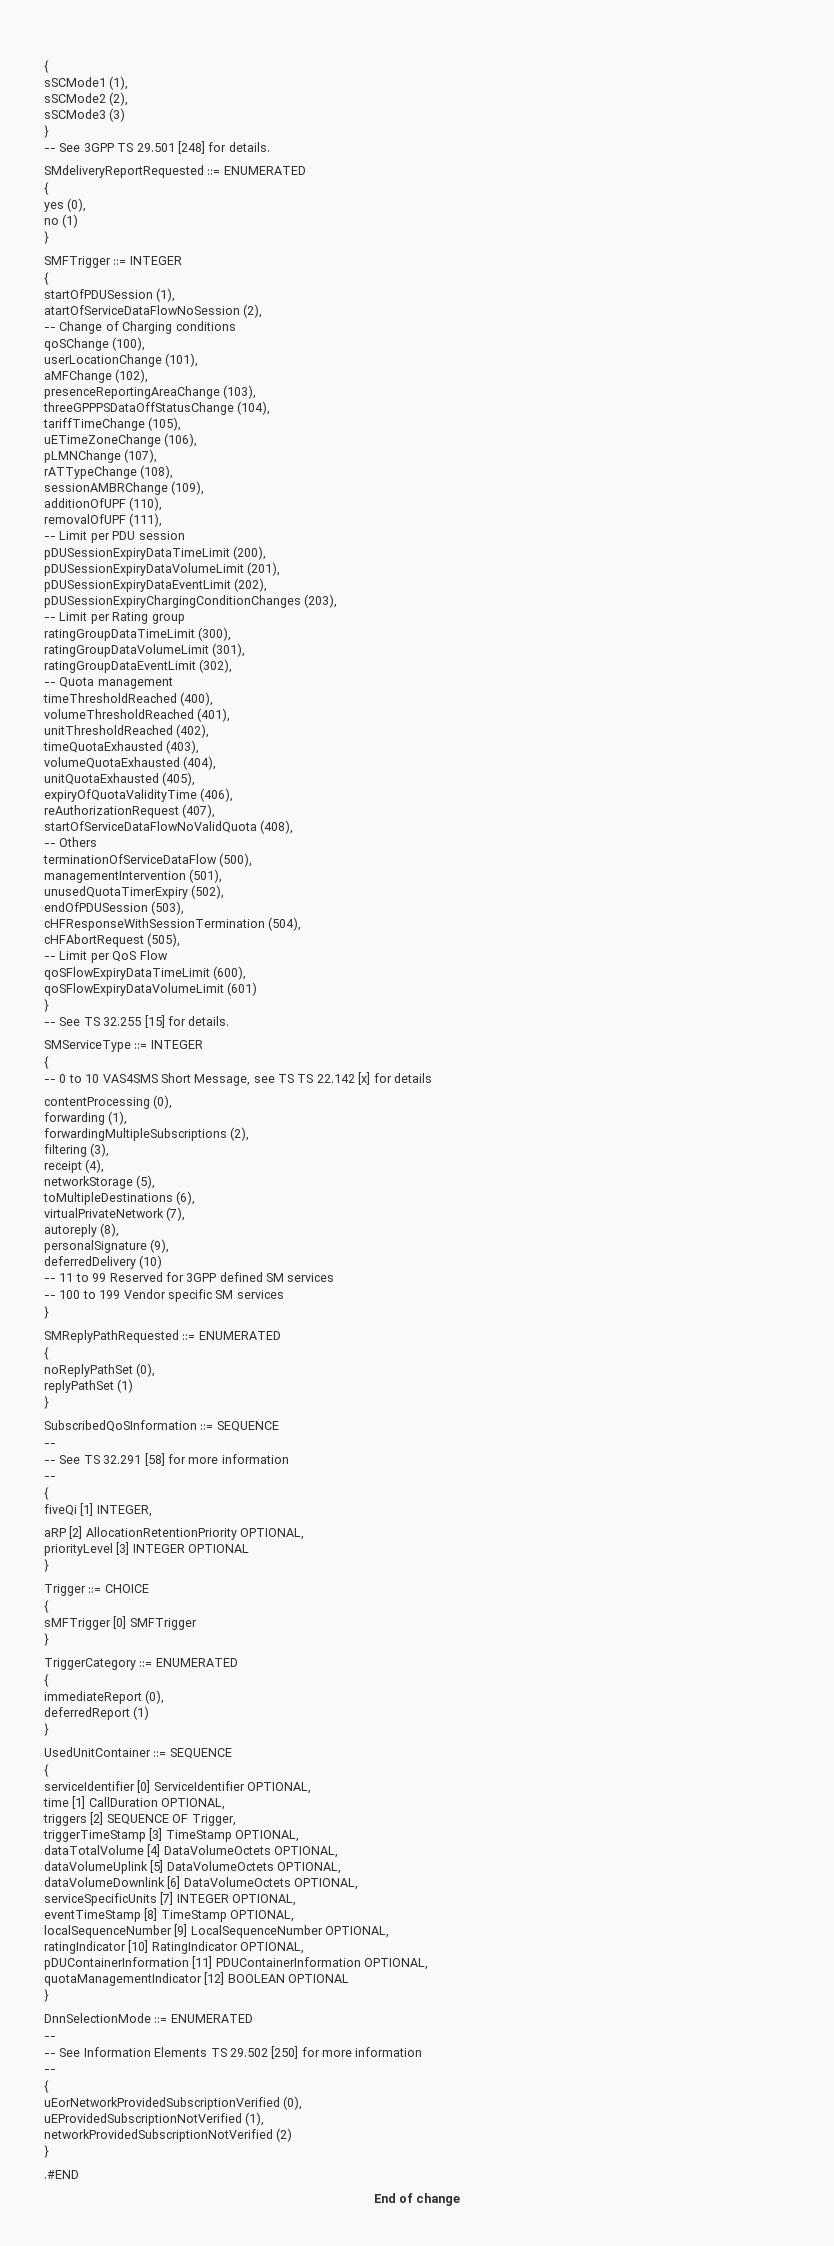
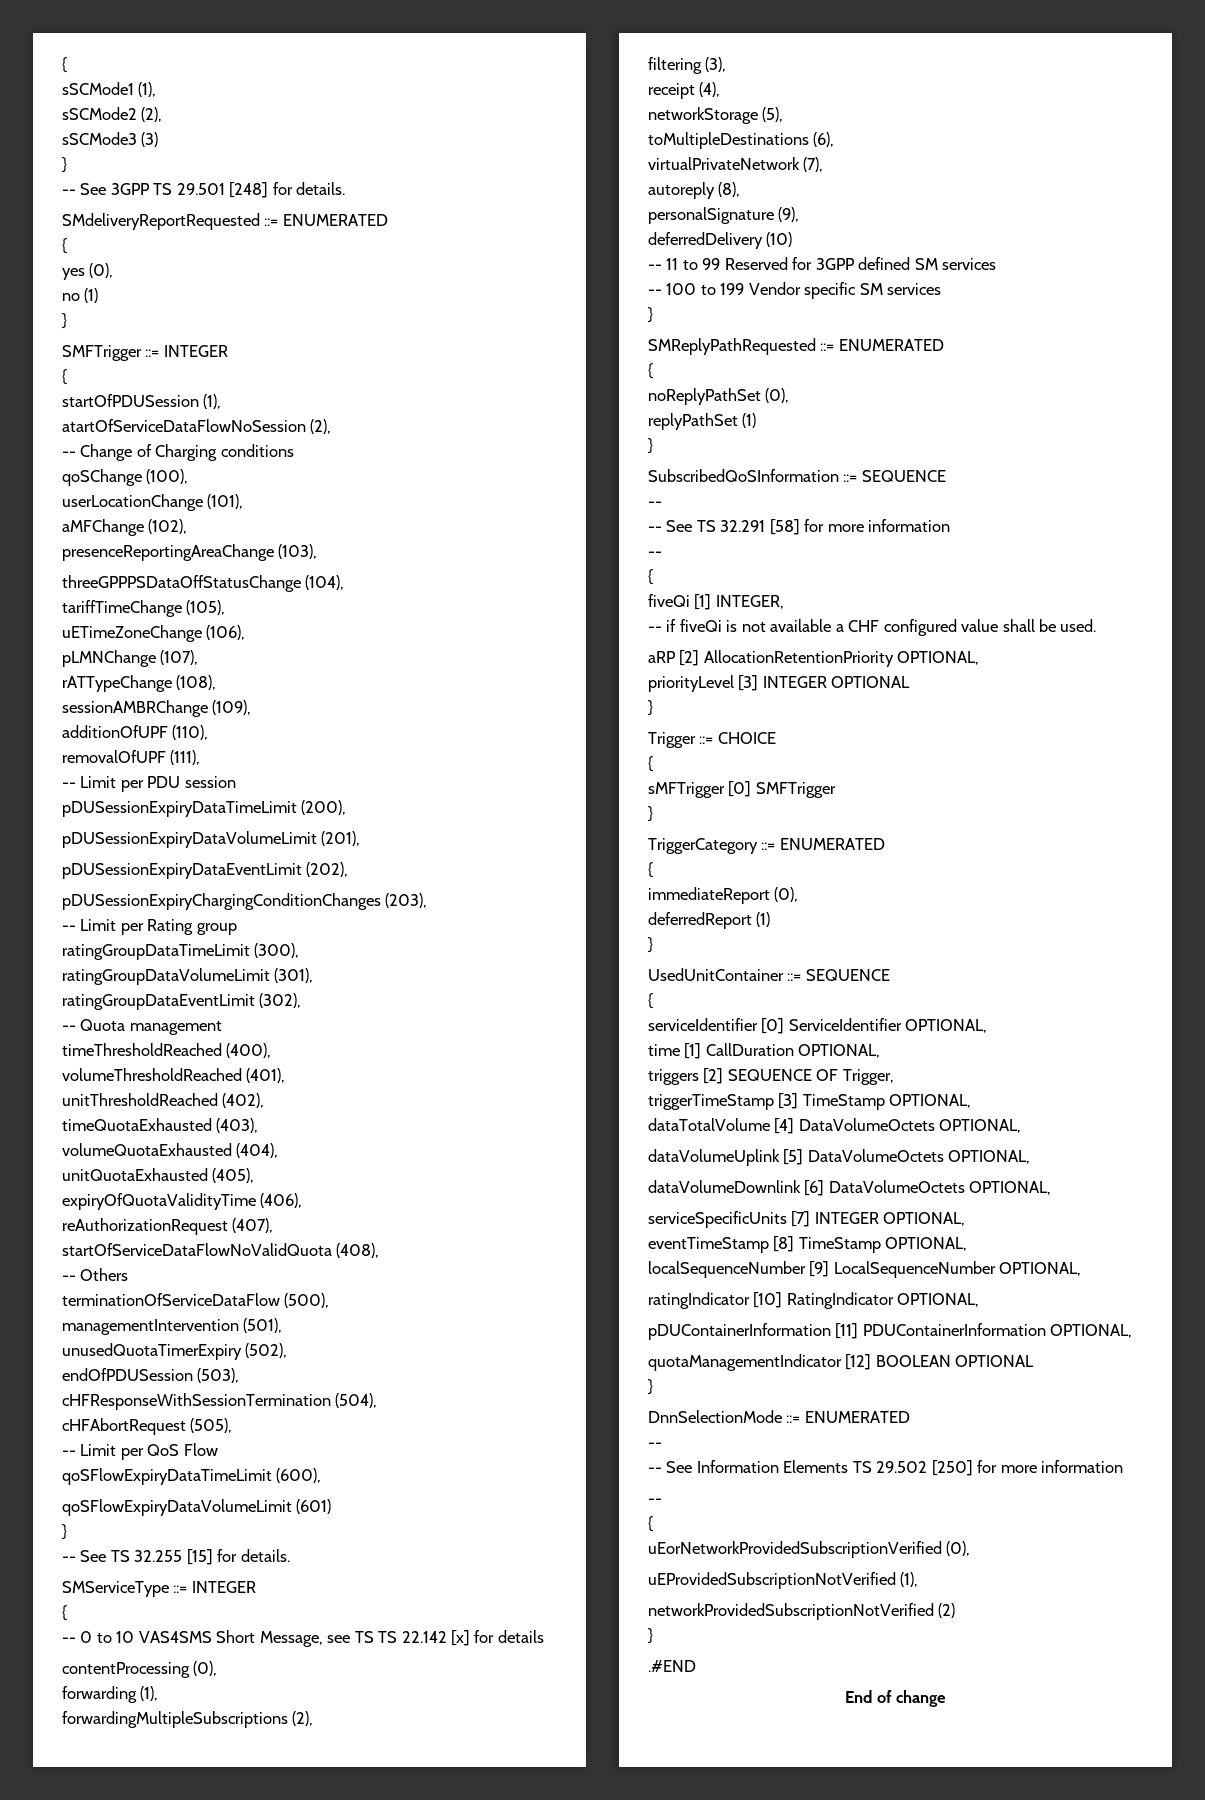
+ -- if fiveQi is not available a CHF configured value shall be used.

